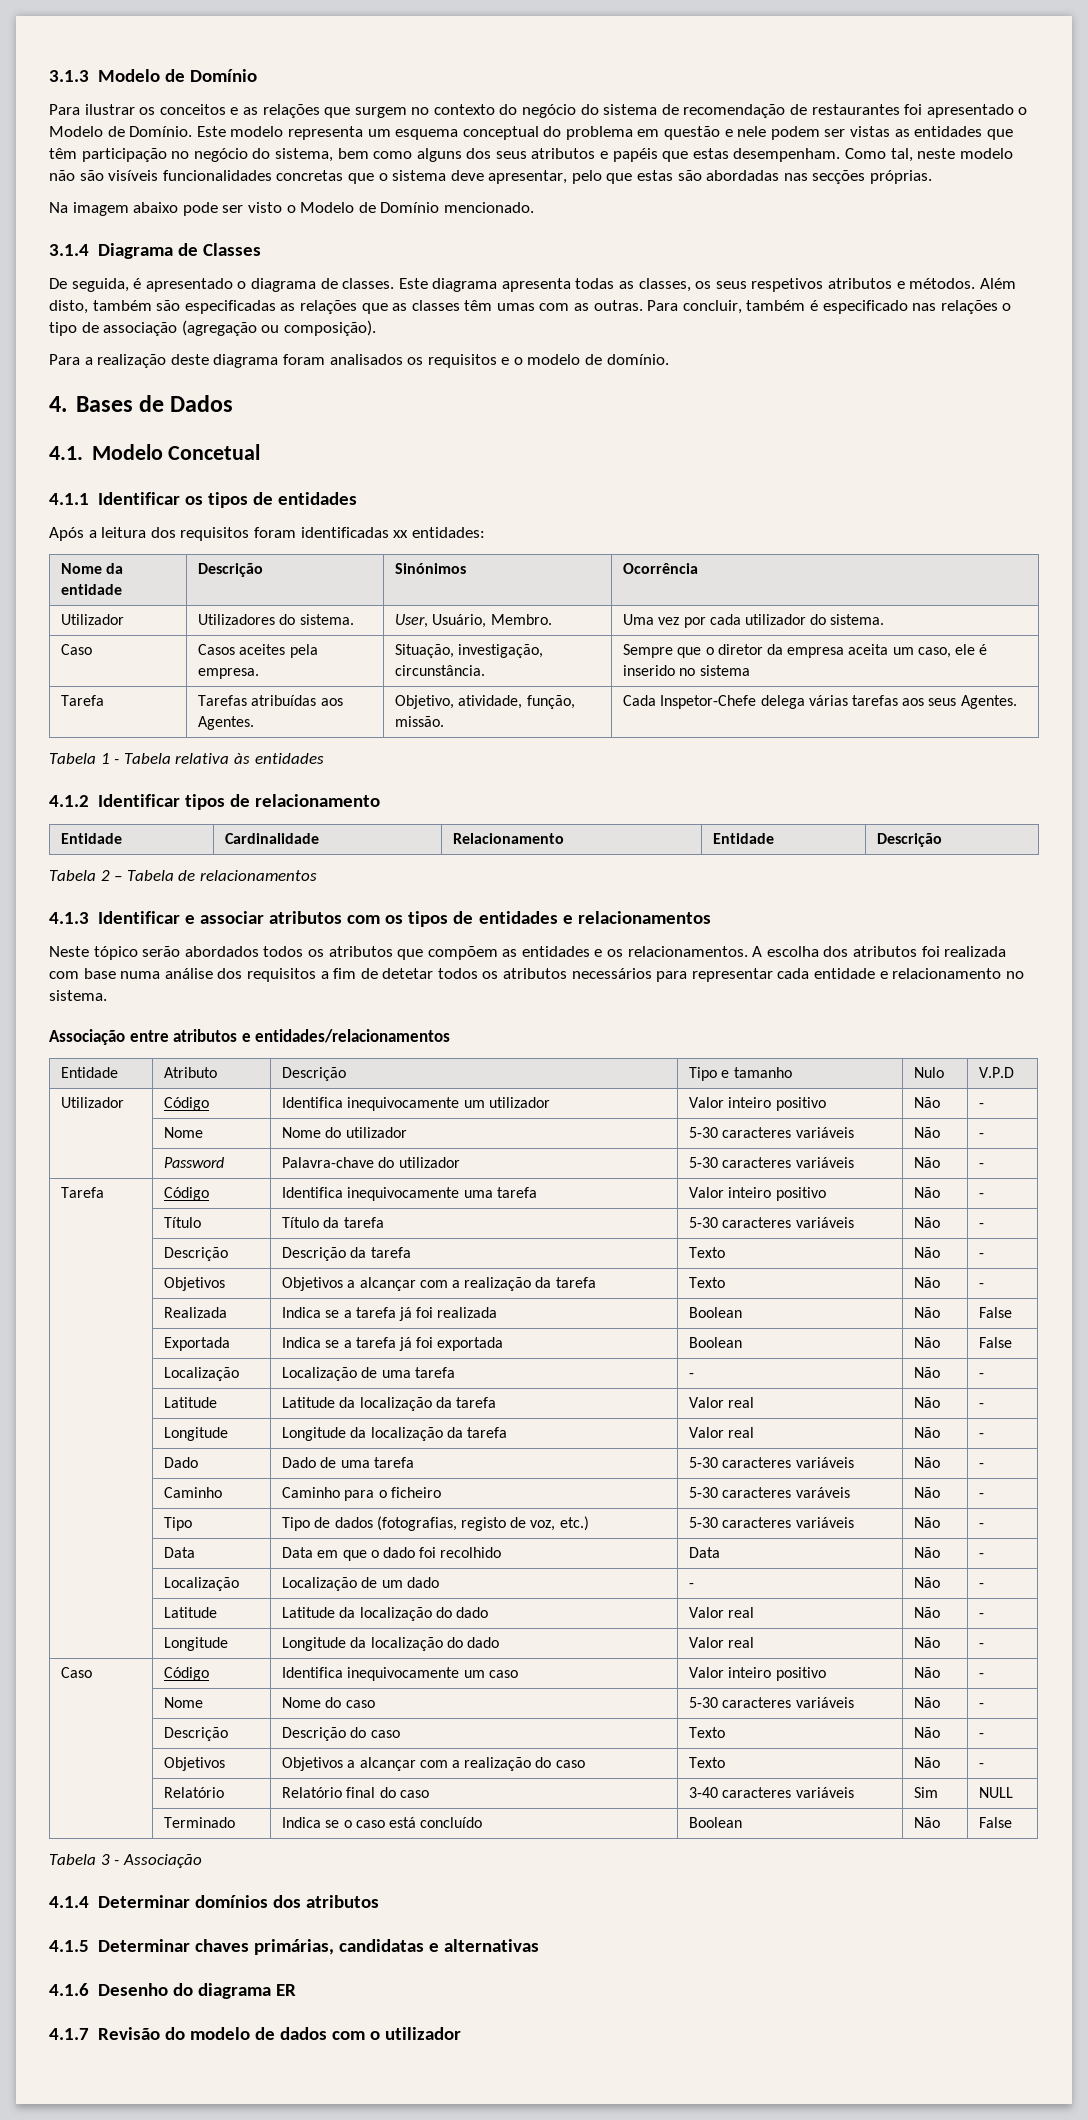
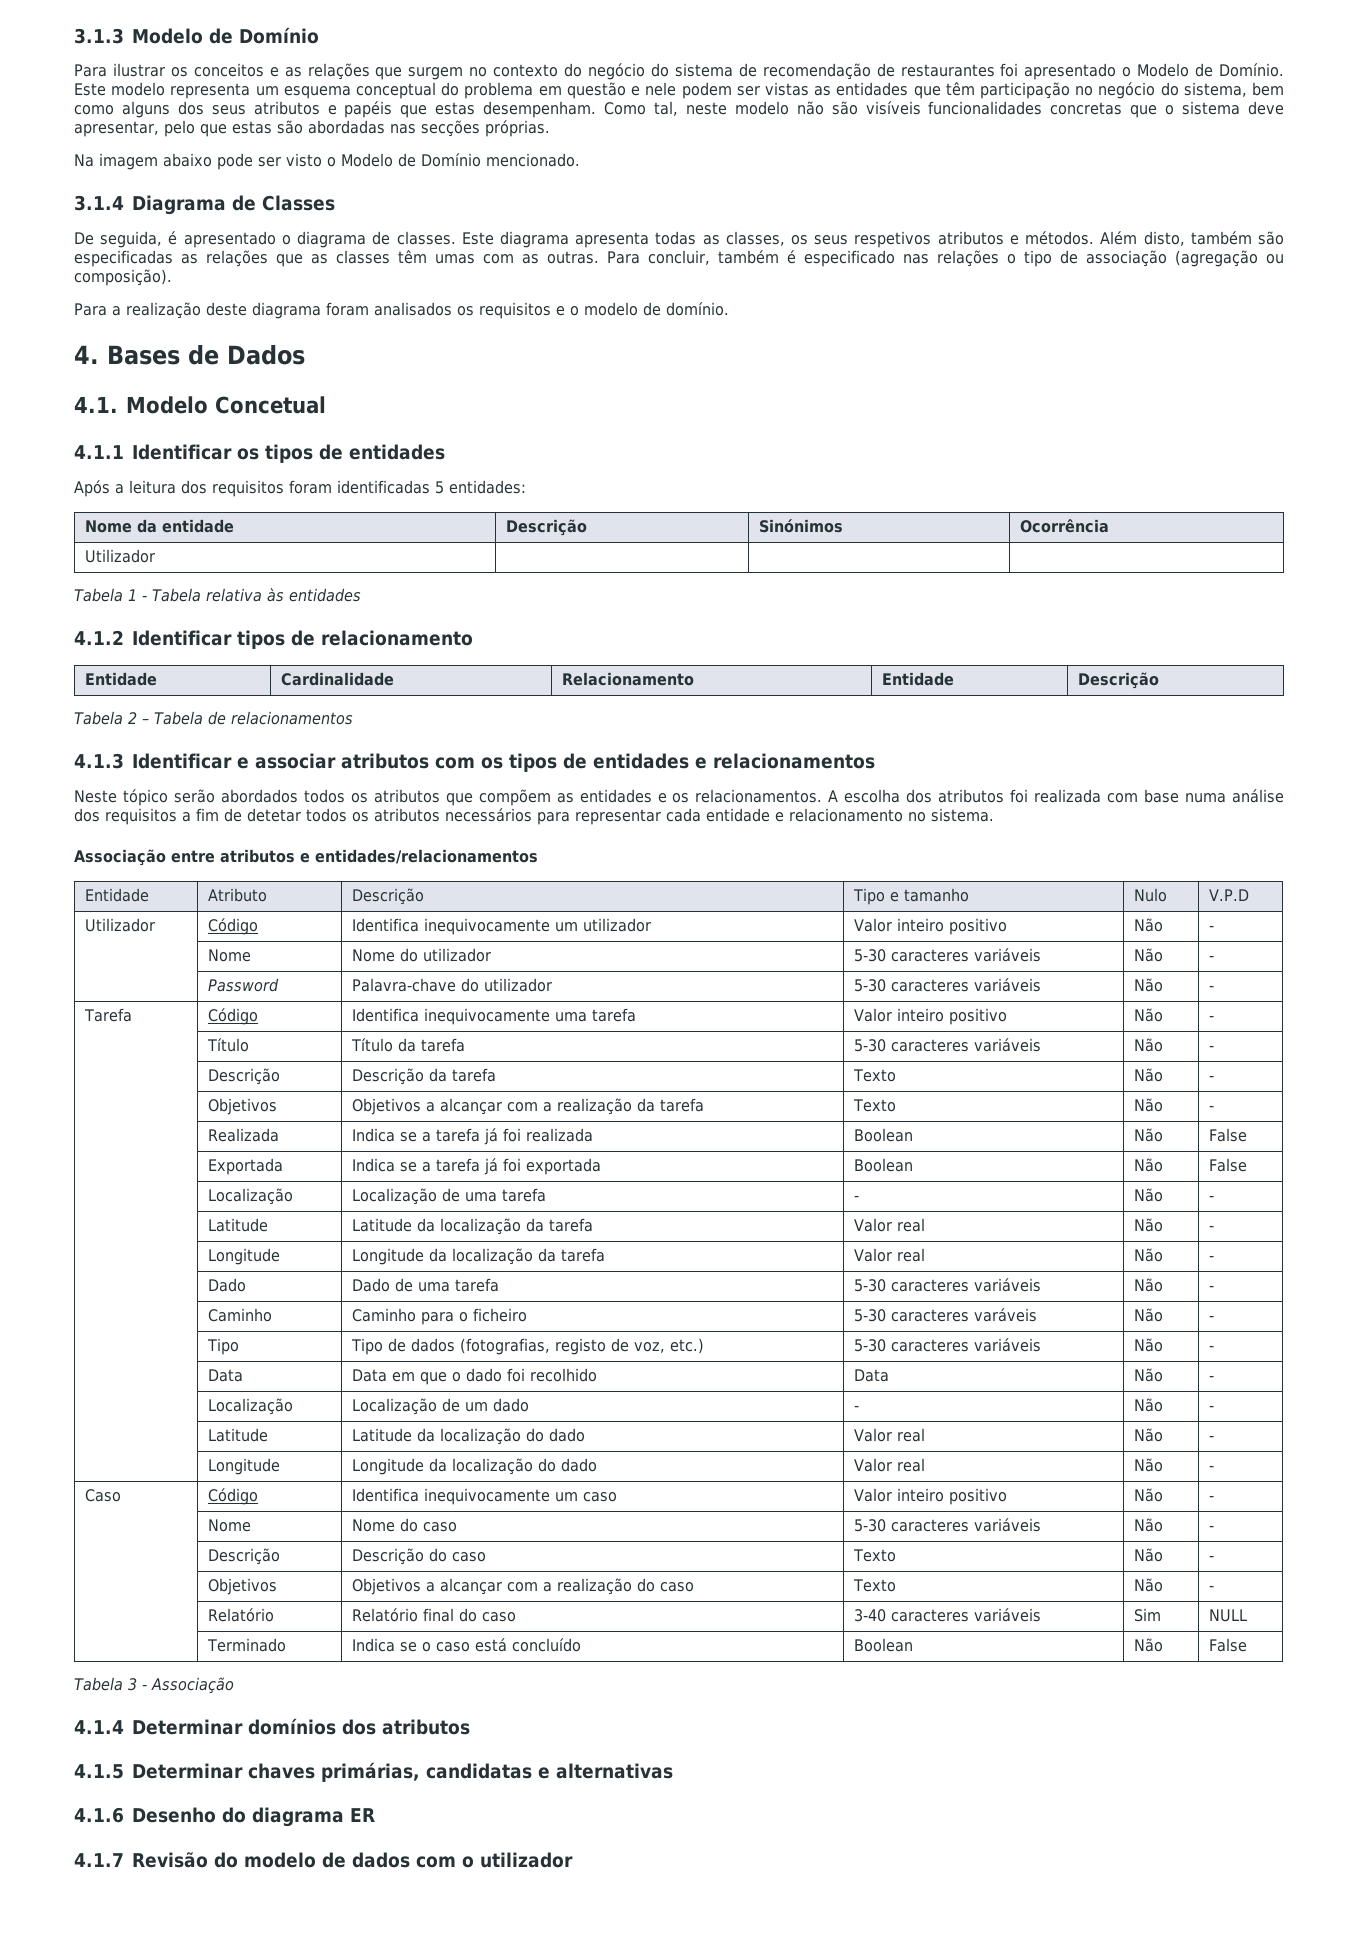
- Após a leitura dos requisitos foram identificadas xx entidades:
+ Após a leitura dos requisitos foram identificadas 5 entidades:
- Utilizador | Utilizadores do sistema. | User, Usuário, Membro. | Uma vez por cada utilizador do sistema.
- Caso | Casos aceites pela empresa. | Situação, investigação, circunstância. | Sempre que o diretor da empresa aceita um caso, ele é inserido no sistema
- Tarefa | Tarefas atribuídas aos Agentes. | Objetivo, atividade, função, missão. | Cada Inspetor-Chefe delega várias tarefas aos seus Agentes.
+ Utilizador | | |

